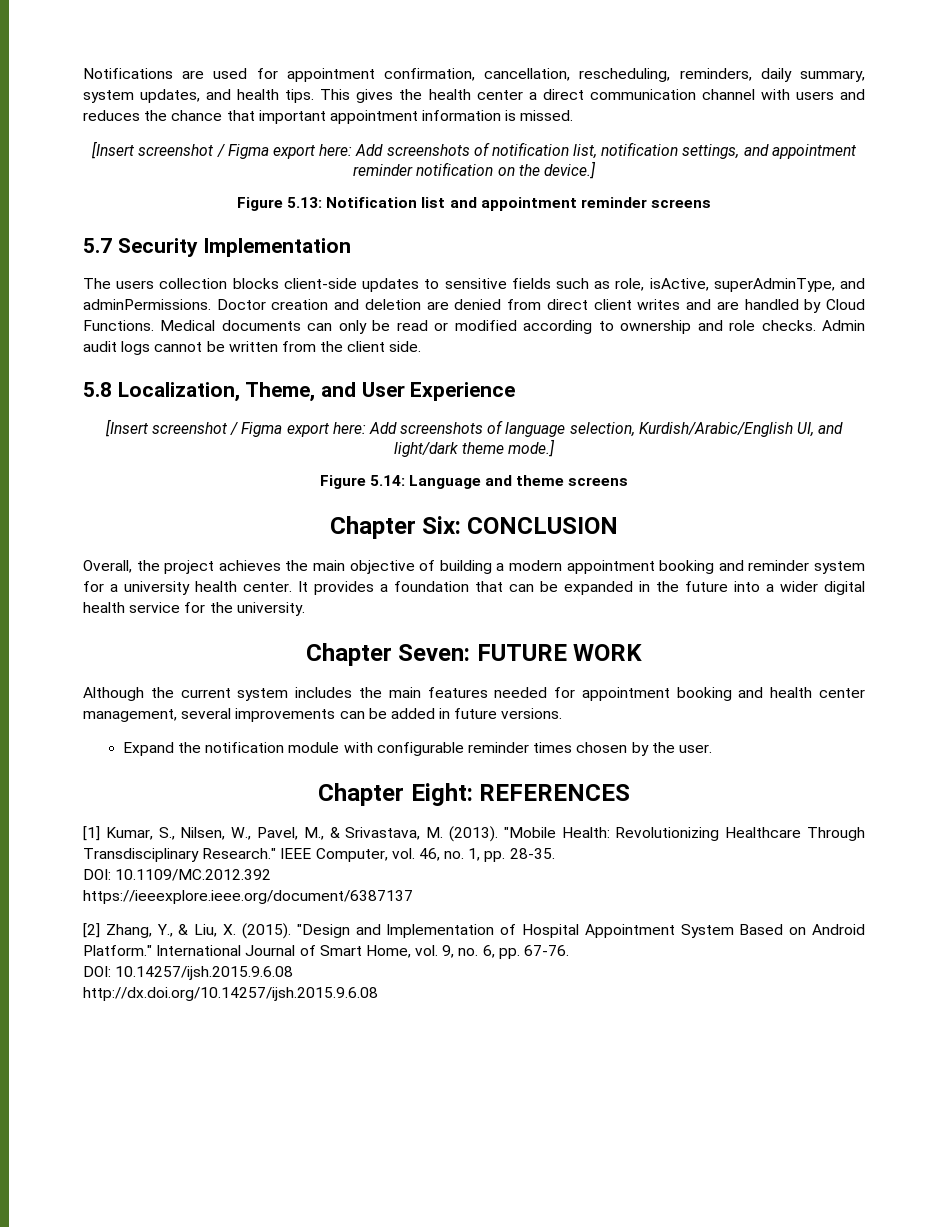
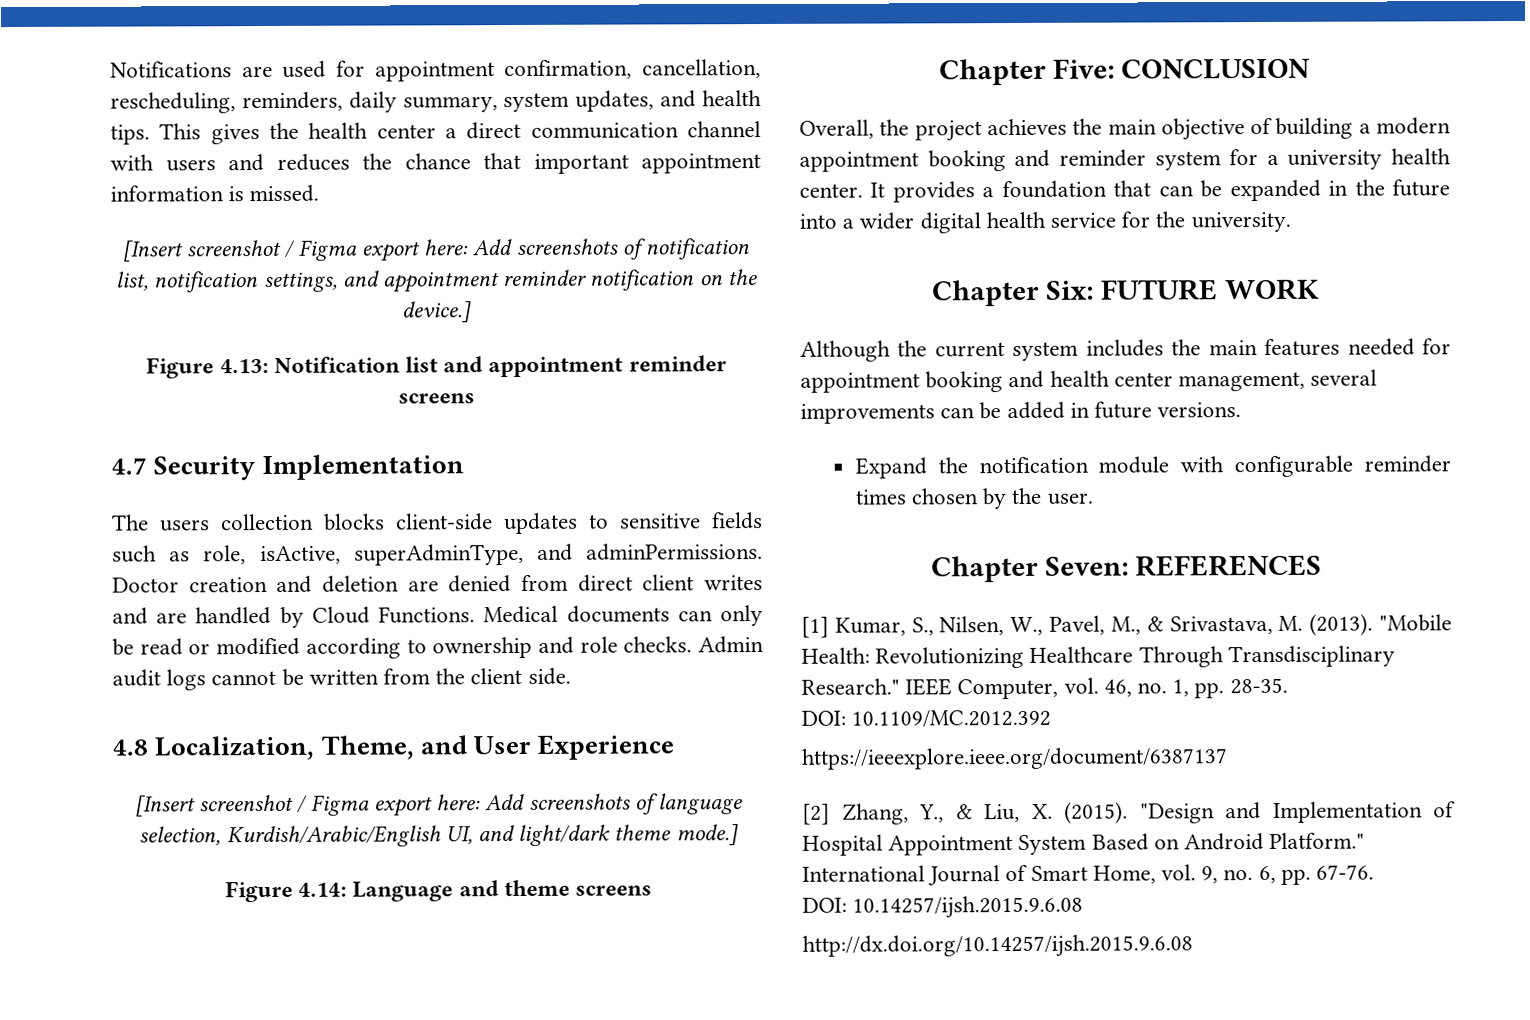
- Figure 5.13: Notification list and appointment reminder screens
+ Figure 4.13: Notification list and appointment reminder screens
- 5.7 Security Implementation
+ 4.7 Security Implementation
- 5.8 Localization, Theme, and User Experience
+ 4.8 Localization, Theme, and User Experience
- Figure 5.14: Language and theme screens
+ Figure 4.14: Language and theme screens
- Chapter Six: CONCLUSION
+ Chapter Five: CONCLUSION
- Chapter Seven: FUTURE WORK
+ Chapter Six: FUTURE WORK
- Chapter Eight: REFERENCES
+ Chapter Seven: REFERENCES

